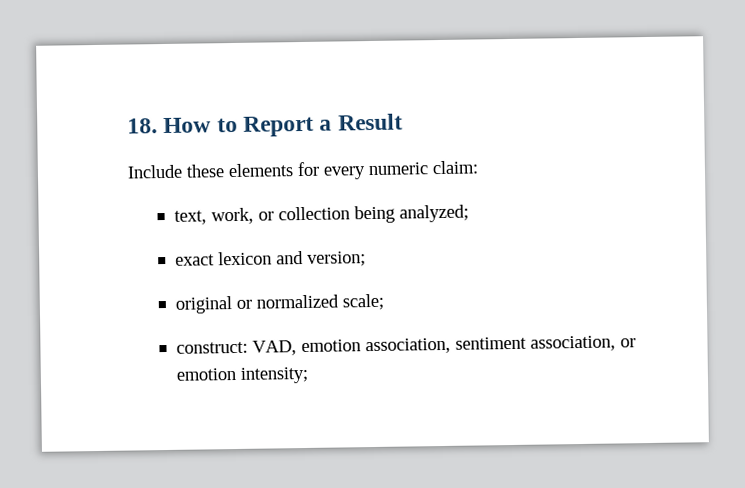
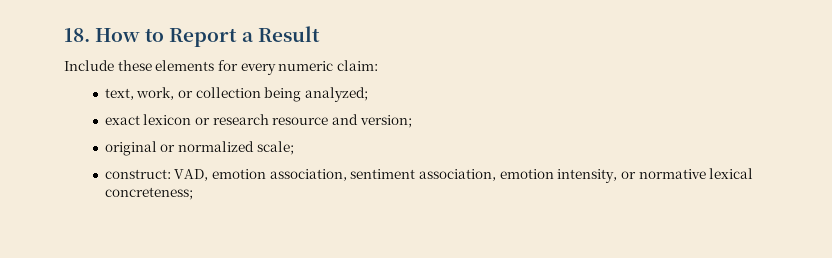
- exact lexicon and version;
+ exact lexicon or research resource and version;
- construct: VAD, emotion association, sentiment association, or emotion intensity;
+ construct: VAD, emotion association, sentiment association, emotion intensity, or normative lexical concreteness;

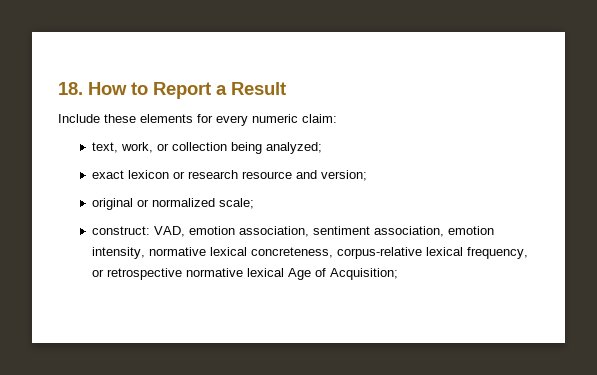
- construct: VAD, emotion association, sentiment association, emotion intensity, or normative lexical concreteness;
+ construct: VAD, emotion association, sentiment association, emotion intensity, normative lexical concreteness, corpus-relative lexical frequency, or retrospective normative lexical Age of Acquisition;

